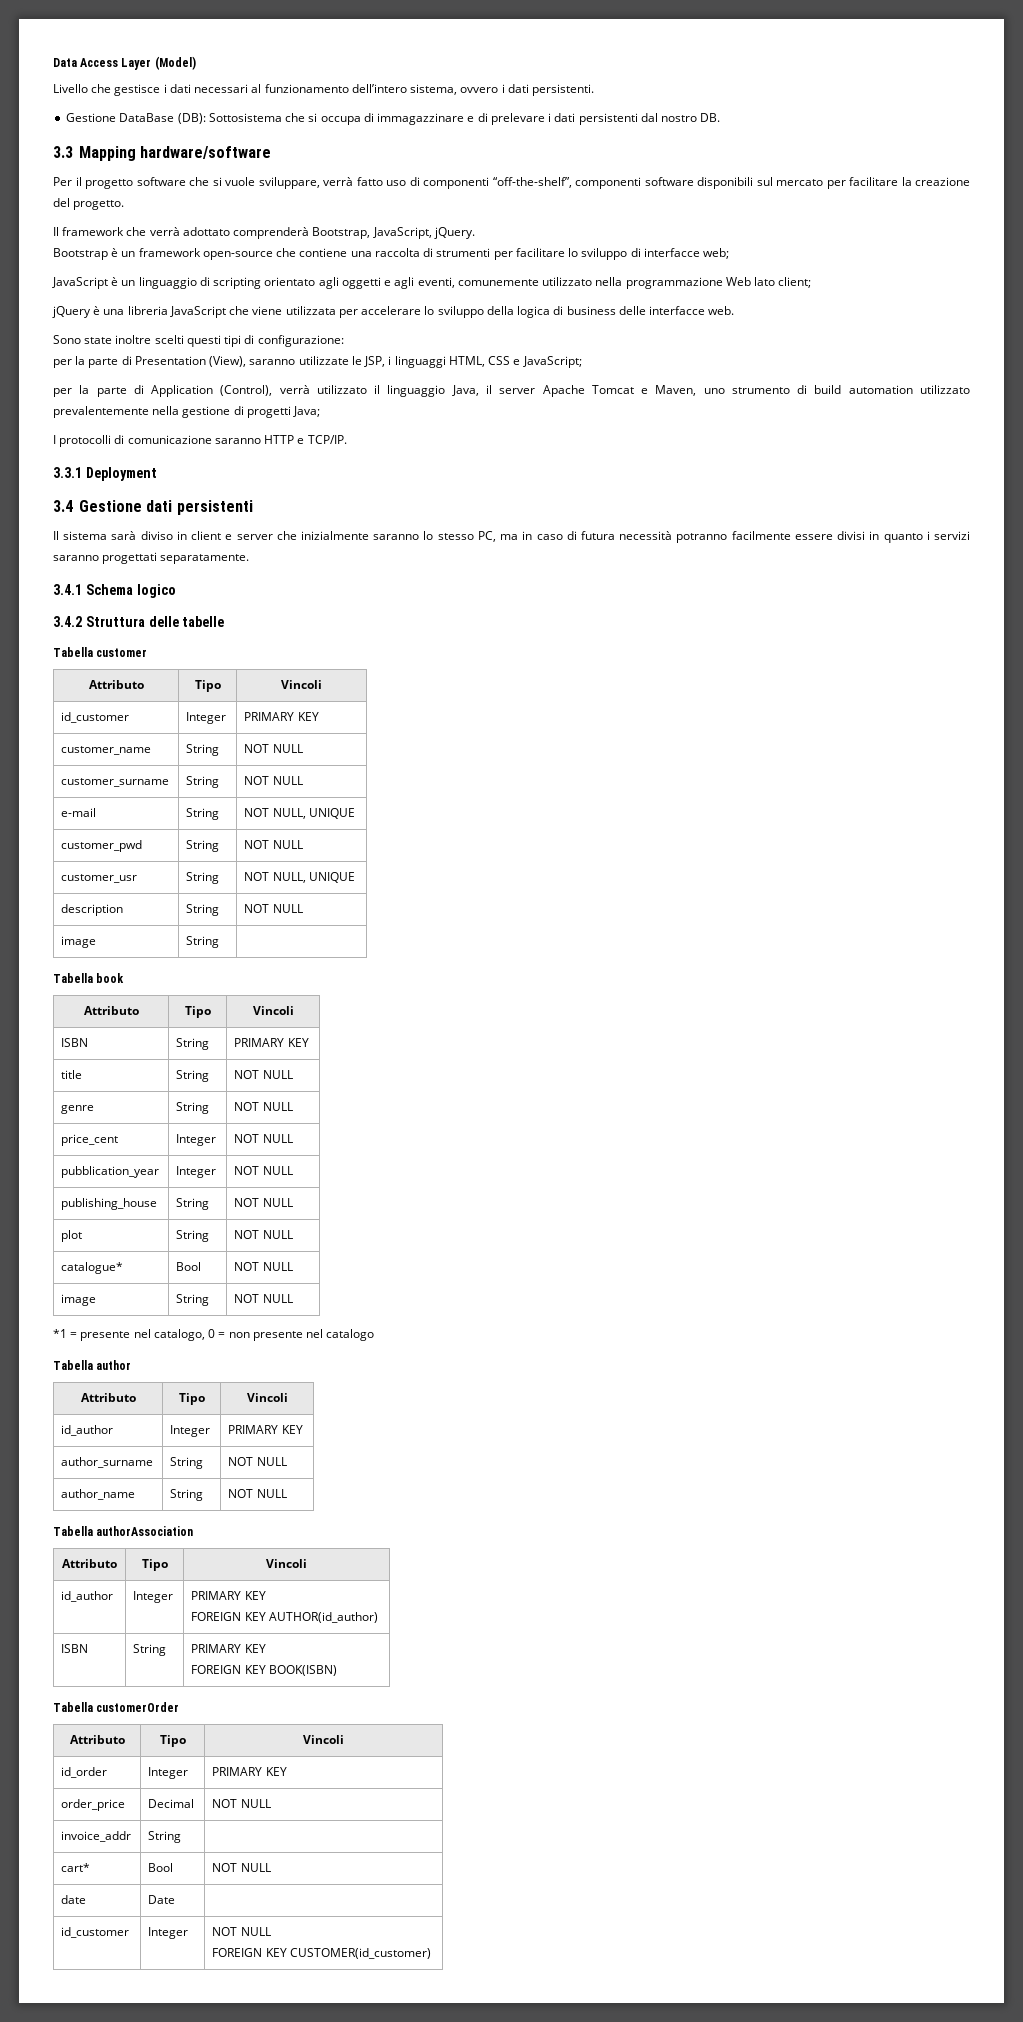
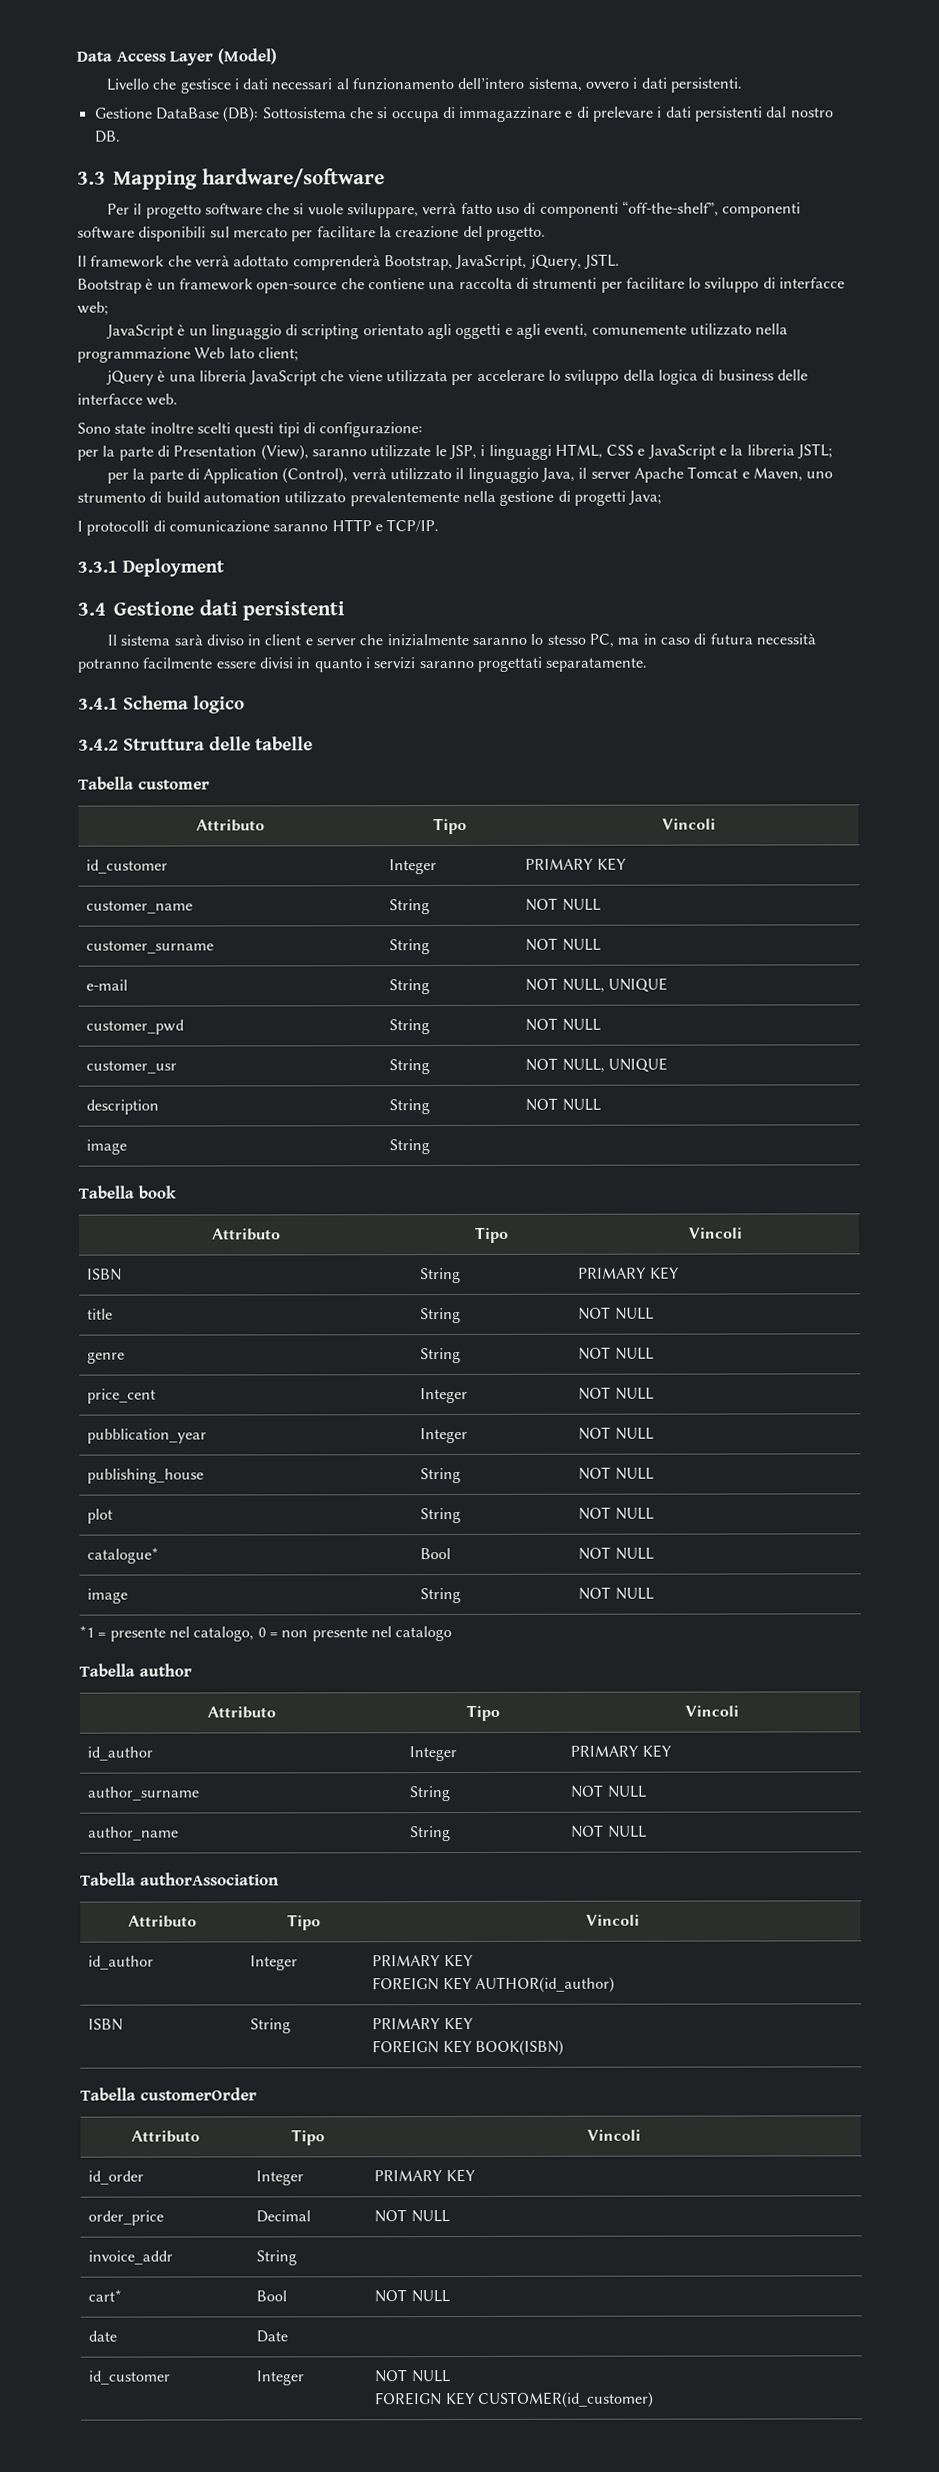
- Il framework che verrà adottato comprenderà Bootstrap, JavaScript, jQuery.
+ Il framework che verrà adottato comprenderà Bootstrap, JavaScript, jQuery, JSTL.
- per la parte di Presentation (View), saranno utilizzate le JSP, i linguaggi HTML, CSS e JavaScript;
+ per la parte di Presentation (View), saranno utilizzate le JSP, i linguaggi HTML, CSS e JavaScript e la libreria JSTL;

